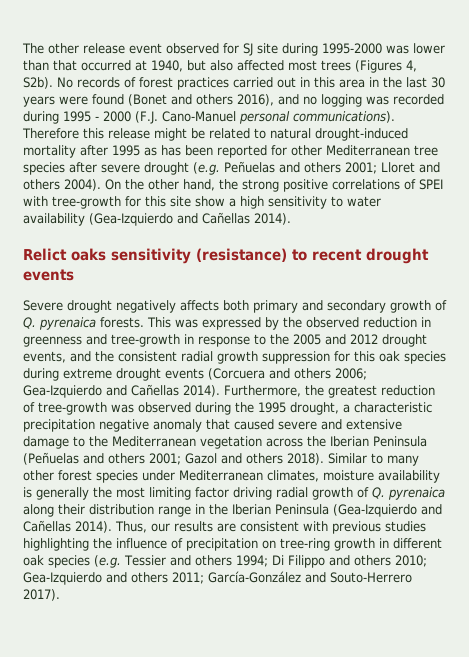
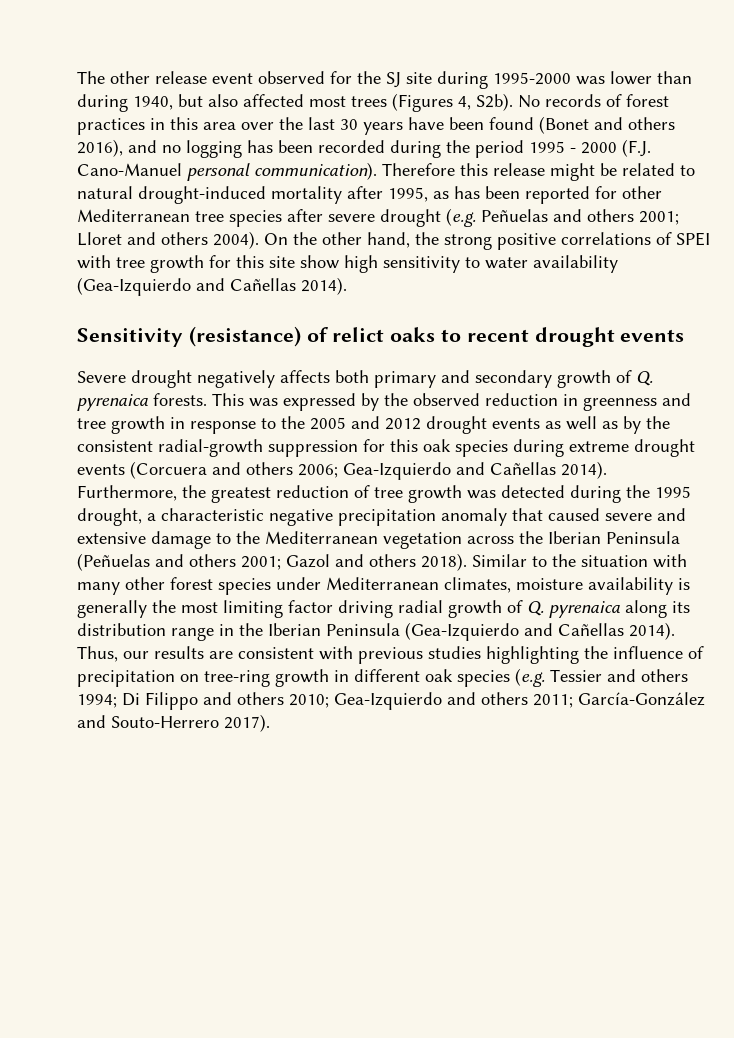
- The other release event observed for SJ site during 1995-2000 was lower than that occurred at 1940, but also affected most trees (Figures 4, S2b).
+ The other release event observed for the SJ site during 1995-2000 was lower than during 1940, but also affected most trees (Figures 4, S2b).
- No records of forest practices carried out in this area in the last 30 years were found (Bonet and others 2016), and no logging was recorded during 1995 - 2000 (F.J. Cano-Manuel personal communications).
+ No records of forest practices in this area over the last 30 years have been found (Bonet and others 2016), and no logging has been recorded during the period 1995 - 2000 (F.J. Cano-Manuel personal communication).
- Therefore this release might be related to natural drought-induced mortality after 1995 as has been reported for other Mediterranean tree species after severe drought (e.g. Peñuelas and others 2001; Lloret and others 2004).
+ Therefore this release might be related to natural drought-induced mortality after 1995, as has been reported for other Mediterranean tree species after severe drought (e.g. Peñuelas and others 2001; Lloret and others 2004).
- On the other hand, the strong positive correlations of SPEI with tree-growth for this site show a high sensitivity to water availability (Gea-Izquierdo and Cañellas 2014).
+ On the other hand, the strong positive correlations of SPEI with tree growth for this site show high sensitivity to water availability (Gea-Izquierdo and Cañellas 2014).
- Relict oaks sensitivity (resistance) to recent drought events
+ Sensitivity (resistance) of relict oaks to recent drought events
- This was expressed by the observed reduction in greenness and tree-growth in response to the 2005 and 2012 drought events, and the consistent radial growth suppression for this oak species during extreme drought events (Corcuera and others 2006; Gea-Izquierdo and Cañellas 2014).
+ This was expressed by the observed reduction in greenness and tree growth in response to the 2005 and 2012 drought events as well as by the consistent radial-growth suppression for this oak species during extreme drought events (Corcuera and others 2006; Gea-Izquierdo and Cañellas 2014).
- Furthermore, the greatest reduction of tree-growth was observed during the 1995 drought, a characteristic precipitation negative anomaly that caused severe and extensive damage to the Mediterranean vegetation across the Iberian Peninsula (Peñuelas and others 2001; Gazol and others 2018).
+ Furthermore, the greatest reduction of tree growth was detected during the 1995 drought, a characteristic negative precipitation anomaly that caused severe and extensive damage to the Mediterranean vegetation across the Iberian Peninsula (Peñuelas and others 2001; Gazol and others 2018).
- Similar to many other forest species under Mediterranean climates, moisture availability is generally the most limiting factor driving radial growth of Q. pyrenaica along their distribution range in the Iberian Peninsula (Gea-Izquierdo and Cañellas 2014).
+ Similar to the situation with many other forest species under Mediterranean climates, moisture availability is generally the most limiting factor driving radial growth of Q. pyrenaica along its distribution range in the Iberian Peninsula (Gea-Izquierdo and Cañellas 2014).

